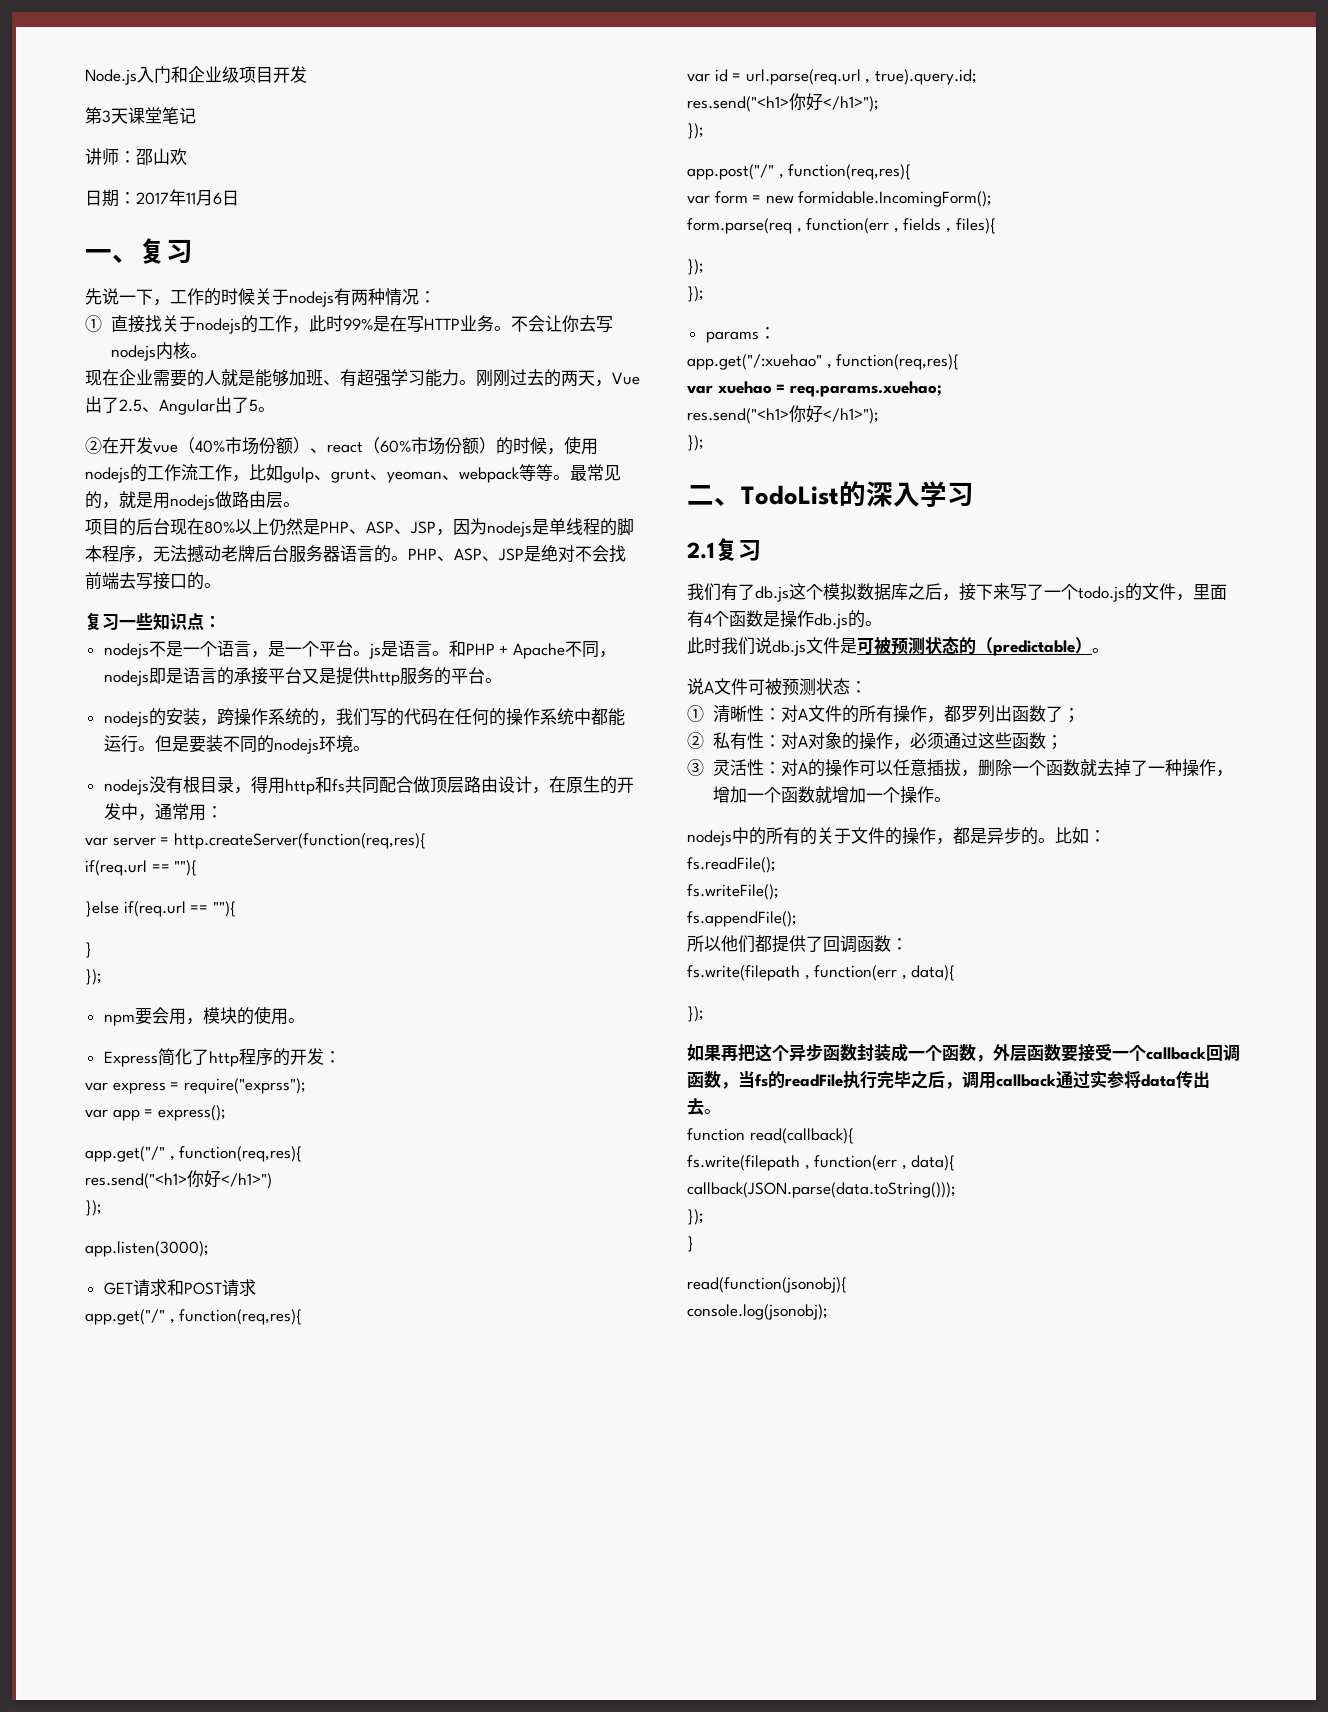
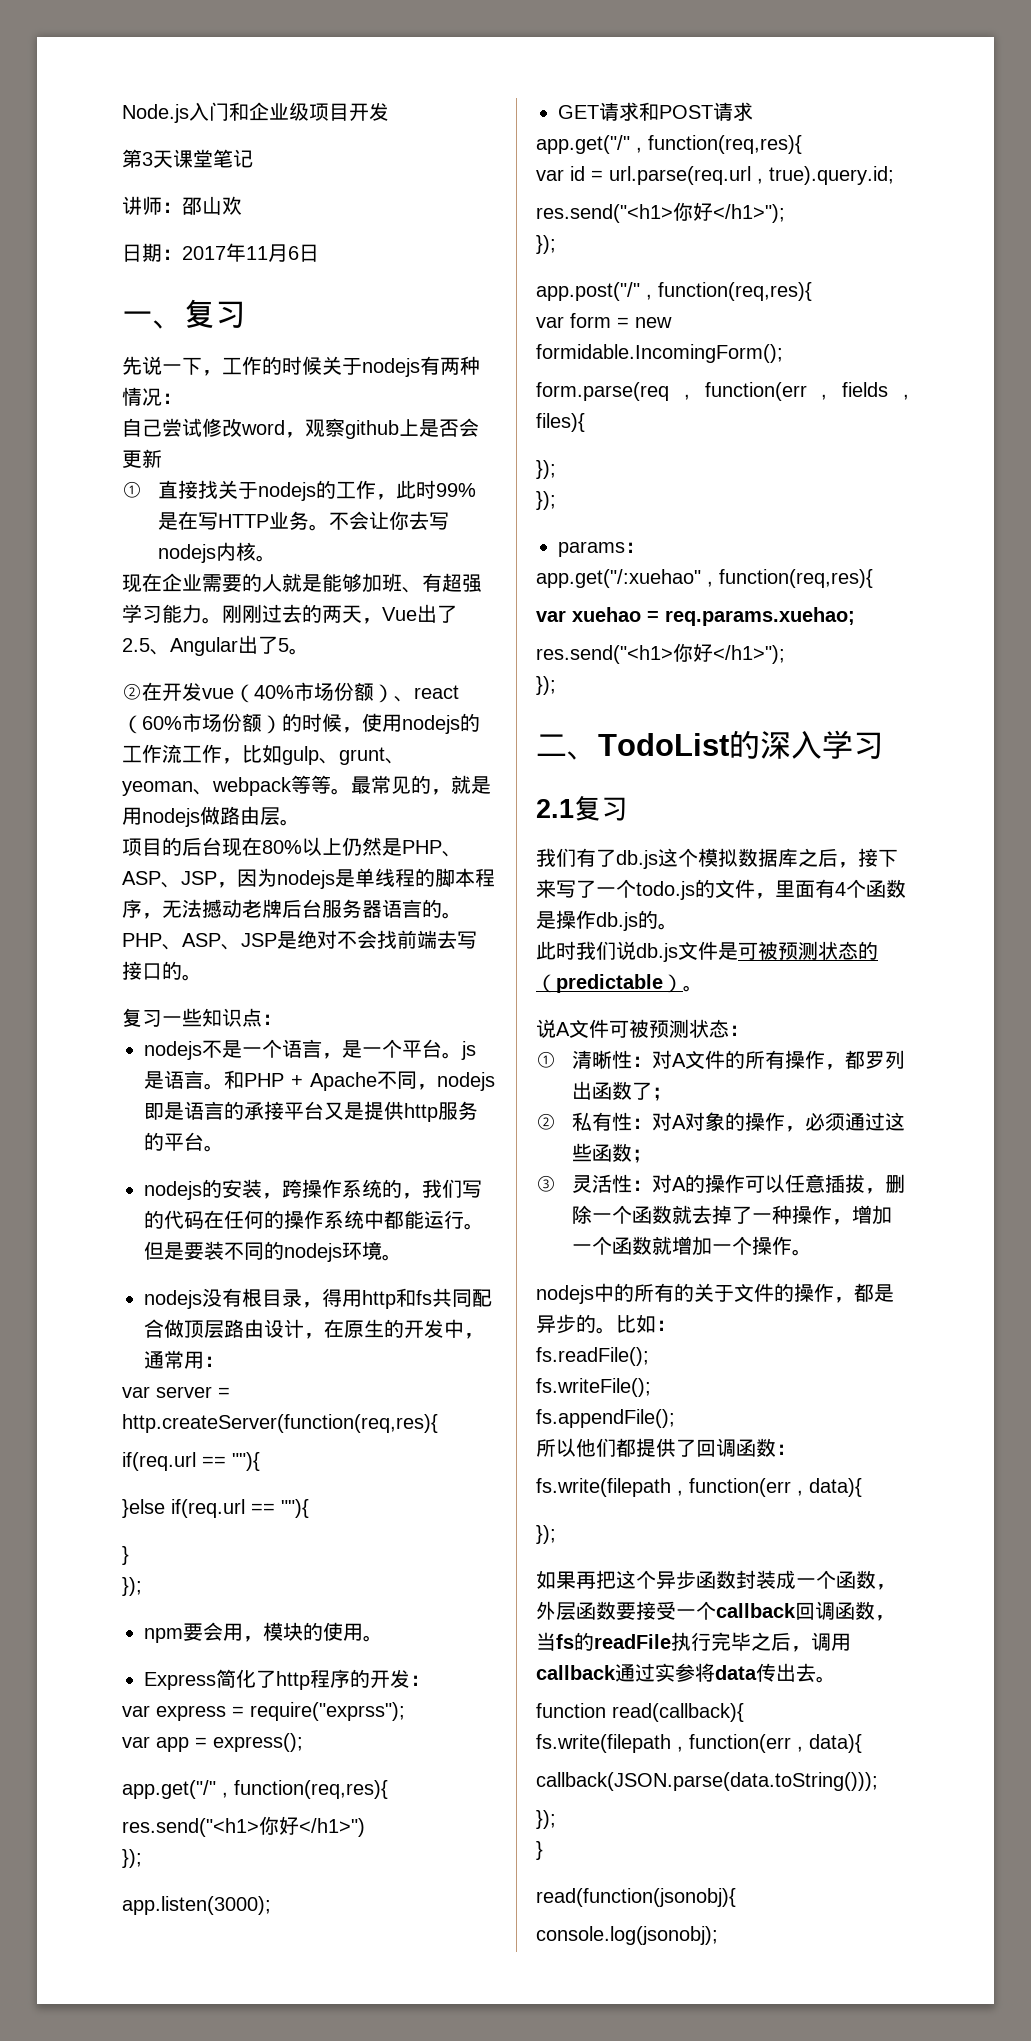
+ 自己尝试修改word，观察github上是否会更新

